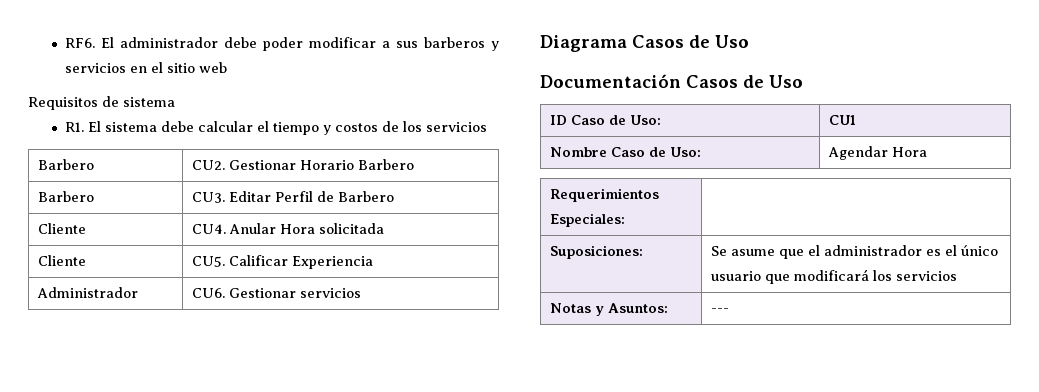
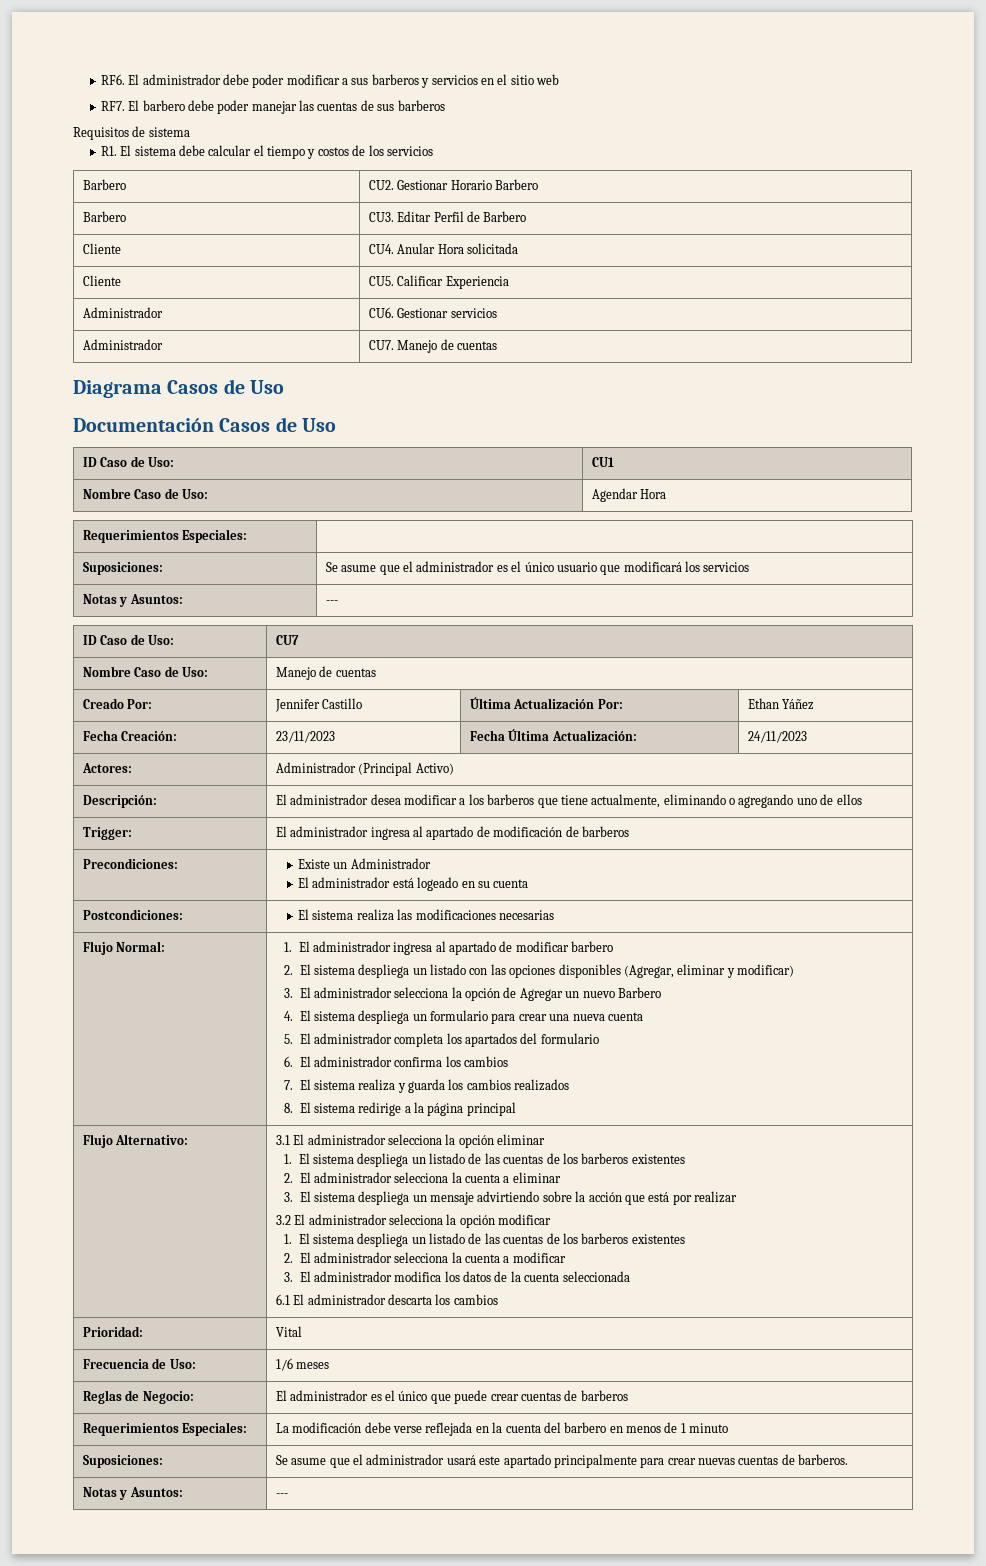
+ RF7. El barbero debe poder manejar las cuentas de sus barberos
+ Administrador | CU7. Manejo de cuentas
+ ID Caso de Uso: | CU7
+ Nombre Caso de Uso: | Manejo de cuentas
+ Creado Por: | Jennifer Castillo | Última Actualización Por: | Ethan Yáñez
+ Fecha Creación: | 23/11/2023 | Fecha Última Actualización: | 24/11/2023
+ Actores: | Administrador (Principal Activo)
+ Descripción: | El administrador desea modificar a los barberos que tiene actualmente, eliminando o agregando uno de ellos
+ Trigger: | El administrador ingresa al apartado de modificación de barberos
+ Precondiciones: | Existe un Administrador
+ El administrador está logeado en su cuenta
+ Postcondiciones: | El sistema realiza las modificaciones necesarias
+ Flujo Normal: | 1. El administrador ingresa al apartado de modificar barbero
+ 2. El sistema despliega un listado con las opciones disponibles (Agregar, eliminar y modificar)
+ 3. El administrador selecciona la opción de Agregar un nuevo Barbero
+ 4. El sistema despliega un formulario para crear una nueva cuenta
+ 5. El administrador completa los apartados del formulario
+ 6. El administrador confirma los cambios
+ 7. El sistema realiza y guarda los cambios realizados
+ 8. El sistema redirige a la página principal
+ Flujo Alternativo: | 3.1 El administrador selecciona la opción eliminar
+ 1. El sistema despliega un listado de las cuentas de los barberos existentes
+ 2. El administrador selecciona la cuenta a eliminar
+ 3. El sistema despliega un mensaje advirtiendo sobre la acción que está por realizar
+ 3.2 El administrador selecciona la opción modificar
+ 1. El sistema despliega un listado de las cuentas de los barberos existentes
+ 2. El administrador selecciona la cuenta a modificar
+ 3. El administrador modifica los datos de la cuenta seleccionada
+ 6.1 El administrador descarta los cambios
+ Prioridad: | Vital
+ Frecuencia de Uso: | 1/6 meses
+ Reglas de Negocio: | El administrador es el único que puede crear cuentas de barberos
+ Requerimientos Especiales: | La modificación debe verse reflejada en la cuenta del barbero en menos de 1 minuto
+ Suposiciones: | Se asume que el administrador usará este apartado principalmente para crear nuevas cuentas de barberos.
+ Notas y Asuntos: | ---

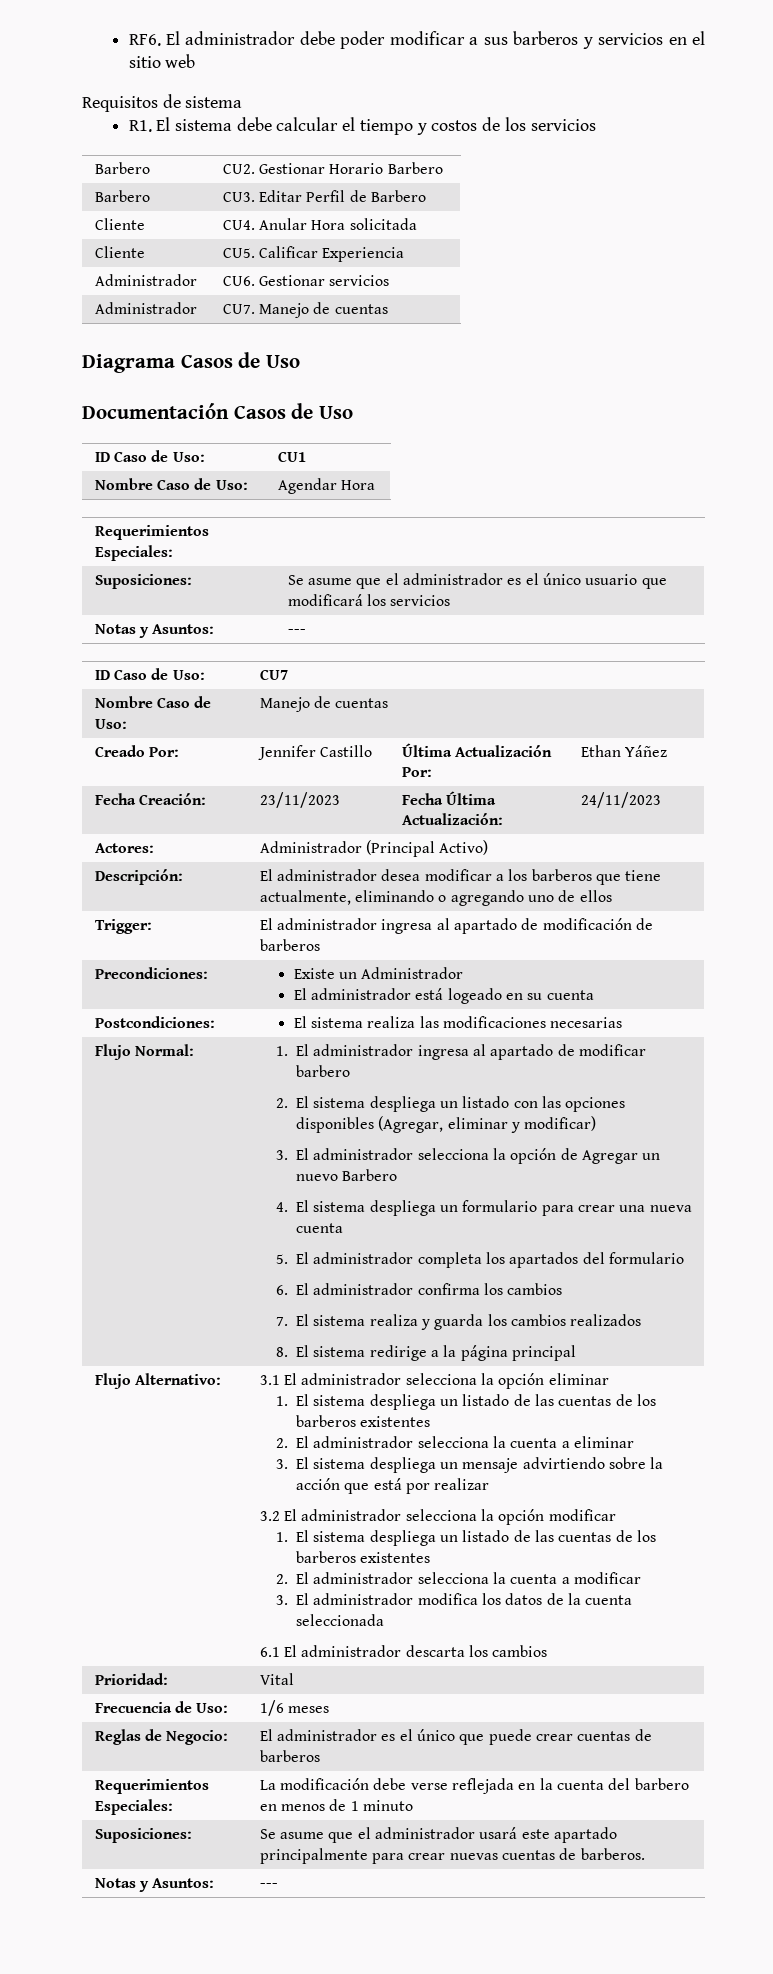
- RF7. El barbero debe poder manejar las cuentas de sus barberos

